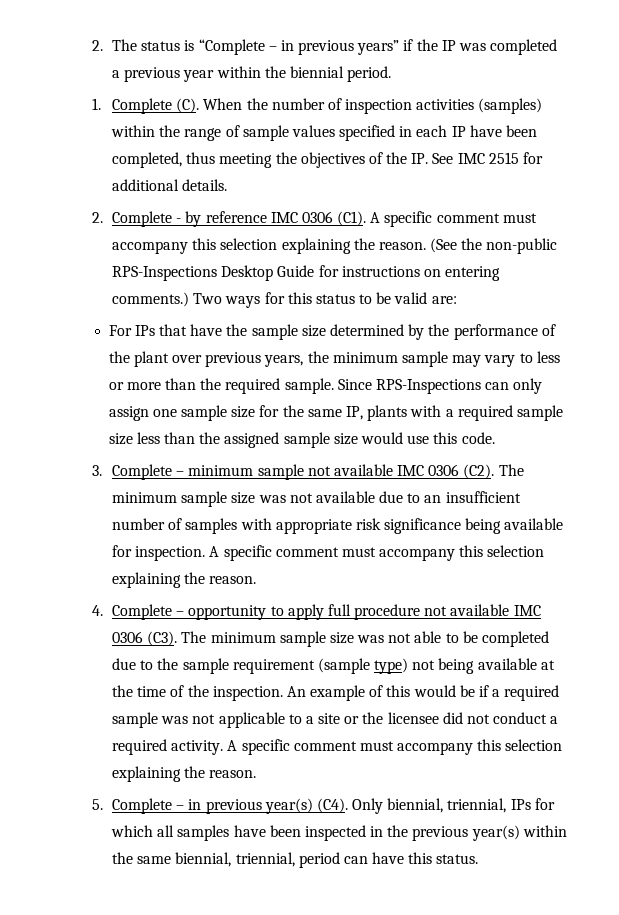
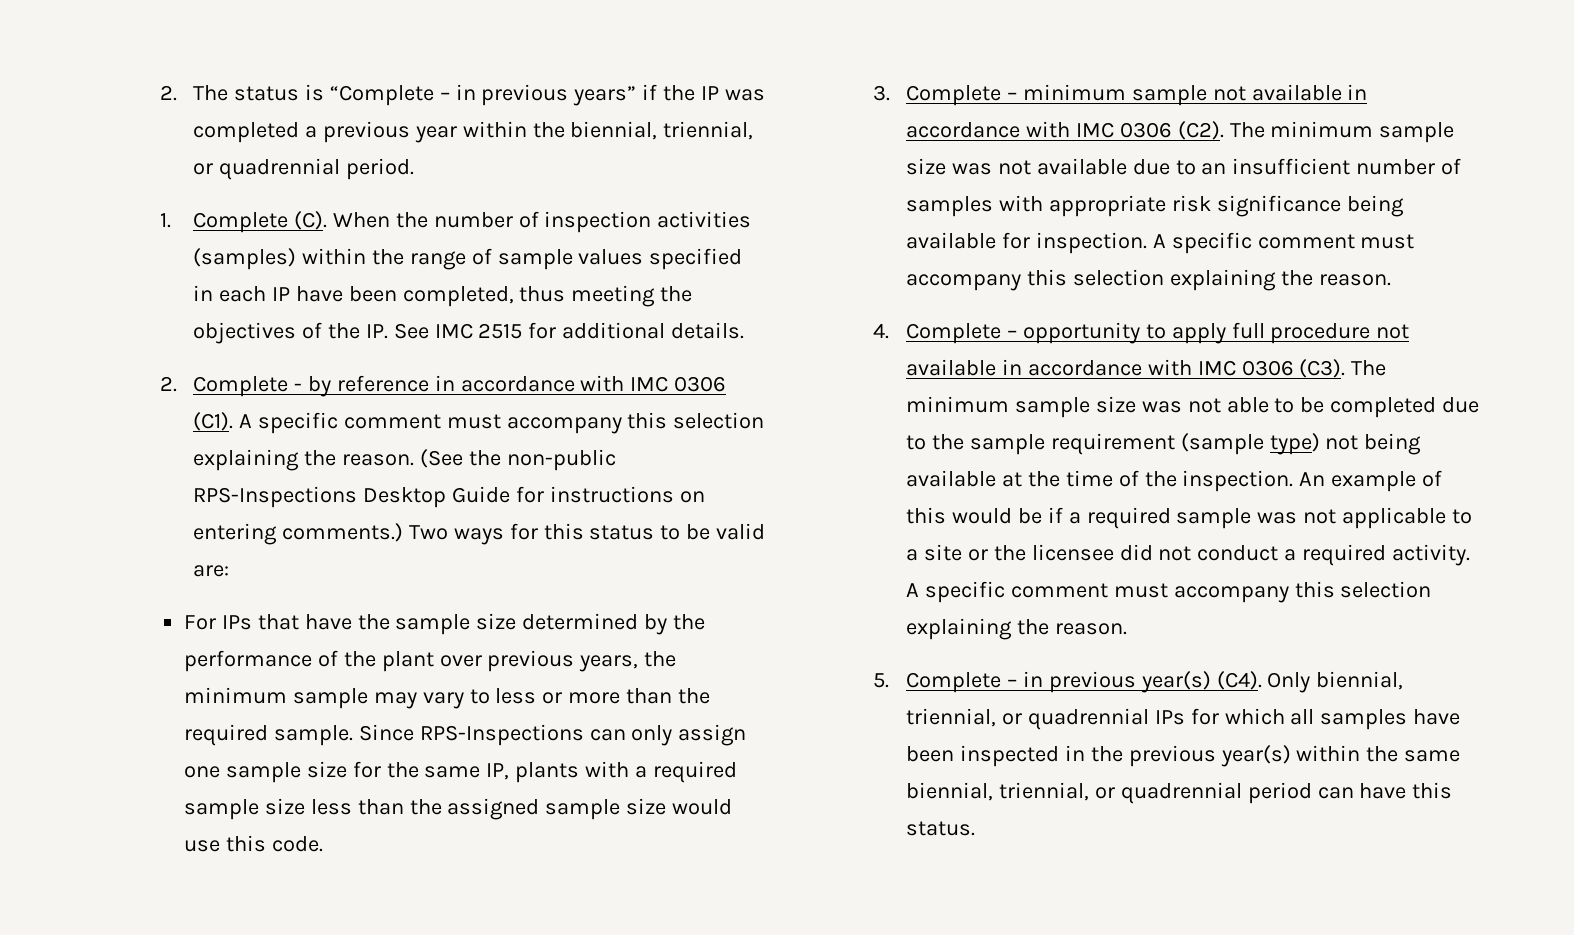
- 2. The status is “Complete – in previous years” if the IP was completed a previous year within the biennial period.
+ 2. The status is “Complete – in previous years” if the IP was completed a previous year within the biennial, triennial, or quadrennial period.
- 2. Complete - by reference IMC 0306 (C1). A specific comment must accompany this selection explaining the reason.
+ 2. Complete - by reference in accordance with IMC 0306 (C1). A specific comment must accompany this selection explaining the reason.
- 3. Complete – minimum sample not available IMC 0306 (C2). The minimum sample size was not available due to an insufficient number of samples with appropriate risk significance being available for inspection.
+ 3. Complete – minimum sample not available in accordance with IMC 0306 (C2). The minimum sample size was not available due to an insufficient number of samples with appropriate risk significance being available for inspection.
- 4. Complete – opportunity to apply full procedure not available IMC 0306 (C3). The minimum sample size was not able to be completed due to the sample requirement (sample type) not being available at the time of the inspection.
+ 4. Complete – opportunity to apply full procedure not available in accordance with IMC 0306 (C3). The minimum sample size was not able to be completed due to the sample requirement (sample type) not being available at the time of the inspection.
- 5. Complete – in previous year(s) (C4). Only biennial, triennial, IPs for which all samples have been inspected in the previous year(s) within the same biennial, triennial, period can have this status.
+ 5. Complete – in previous year(s) (C4). Only biennial, triennial, or quadrennial IPs for which all samples have been inspected in the previous year(s) within the same biennial, triennial, or quadrennial period can have this status.

